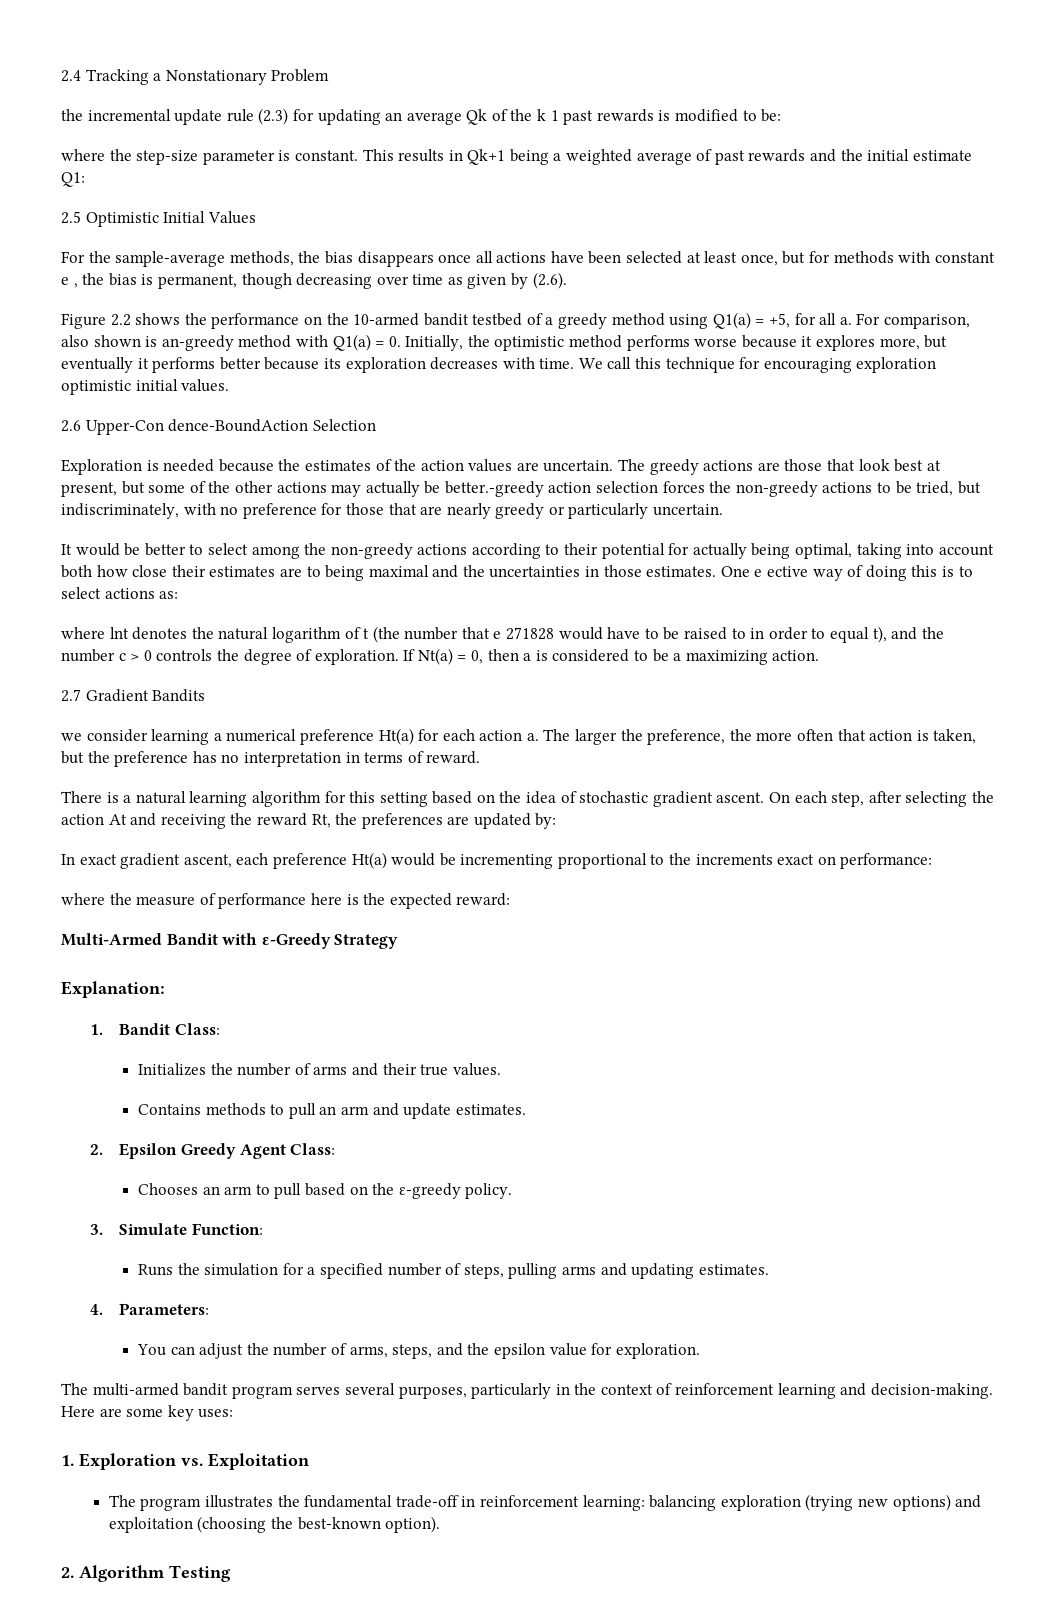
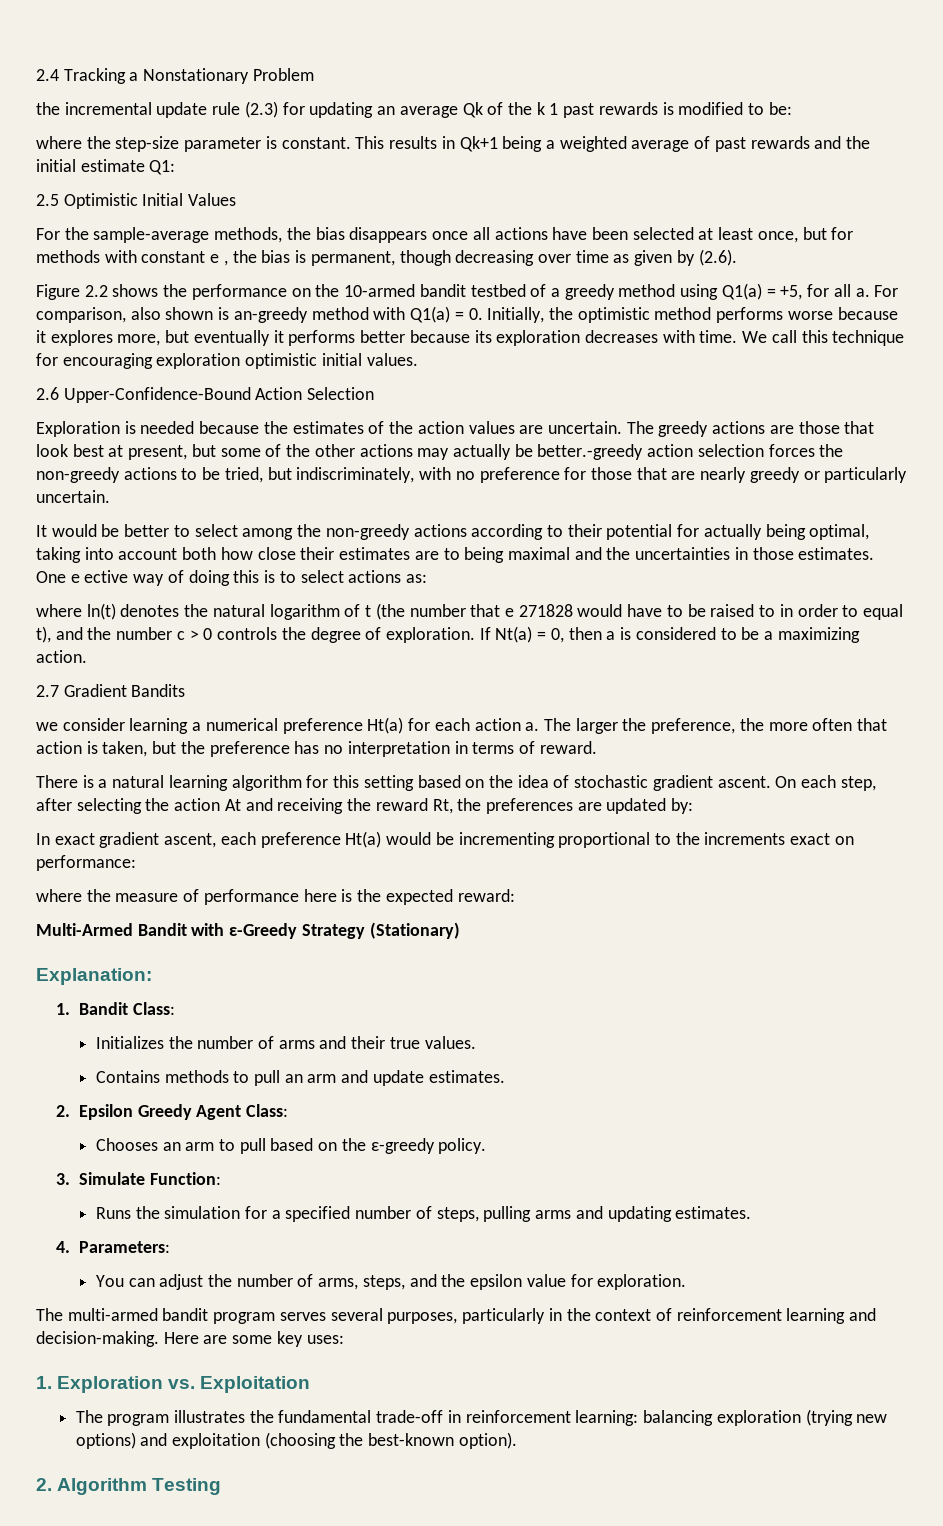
- 2.6 Upper-Con dence-BoundAction Selection
+ 2.6 Upper-Confidence-Bound Action Selection
- where lnt denotes the natural logarithm of t (the number that e 271828 would have to be raised to in order to equal t), and the number c > 0 controls the degree of exploration.
+ where ln(t) denotes the natural logarithm of t (the number that e 271828 would have to be raised to in order to equal t), and the number c > 0 controls the degree of exploration.
- Multi-Armed Bandit with ε-Greedy Strategy
+ Multi-Armed Bandit with ε-Greedy Strategy (Stationary)

